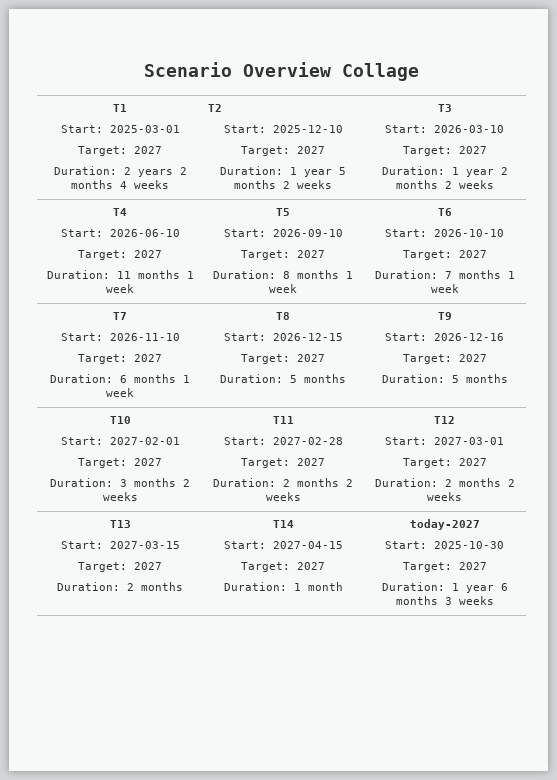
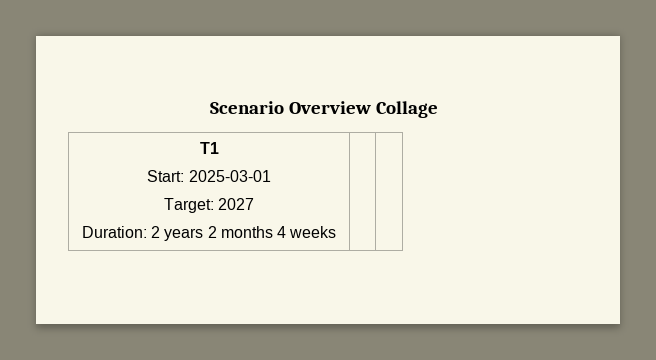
  T1
  Start: 2025-03-01
  Target: 2027
- Duration: 2 years 2 months 4 weeks | T2
- Start: 2025-12-10
- Target: 2027
- Duration: 1 year 5 months 2 weeks | T3
- Start: 2026-03-10
- Target: 2027
- Duration: 1 year 2 months 2 weeks
- T4
- Start: 2026-06-10
- Target: 2027
- Duration: 11 months 1 week | T5
- Start: 2026-09-10
- Target: 2027
- Duration: 8 months 1 week | T6
- Start: 2026-10-10
- Target: 2027
- Duration: 7 months 1 week
- T7
- Start: 2026-11-10
- Target: 2027
- Duration: 6 months 1 week | T8
- Start: 2026-12-15
- Target: 2027
- Duration: 5 months | T9
- Start: 2026-12-16
- Target: 2027
- Duration: 5 months
- T10
- Start: 2027-02-01
- Target: 2027
- Duration: 3 months 2 weeks | T11
- Start: 2027-02-28
- Target: 2027
- Duration: 2 months 2 weeks | T12
- Start: 2027-03-01
- Target: 2027
- Duration: 2 months 2 weeks
- T13
- Start: 2027-03-15
- Target: 2027
- Duration: 2 months | T14
- Start: 2027-04-15
- Target: 2027
- Duration: 1 month | today-2027
- Start: 2025-10-30
- Target: 2027
- Duration: 1 year 6 months 3 weeks
+ Duration: 2 years 2 months 4 weeks | |

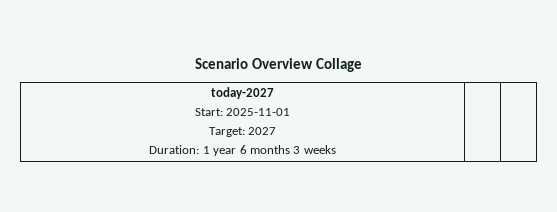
- T1
- Start: 2025-03-01
+ today-2027
+ Start: 2025-11-01
  Target: 2027
- Duration: 2 years 2 months 4 weeks | |
+ Duration: 1 year 6 months 3 weeks | |

